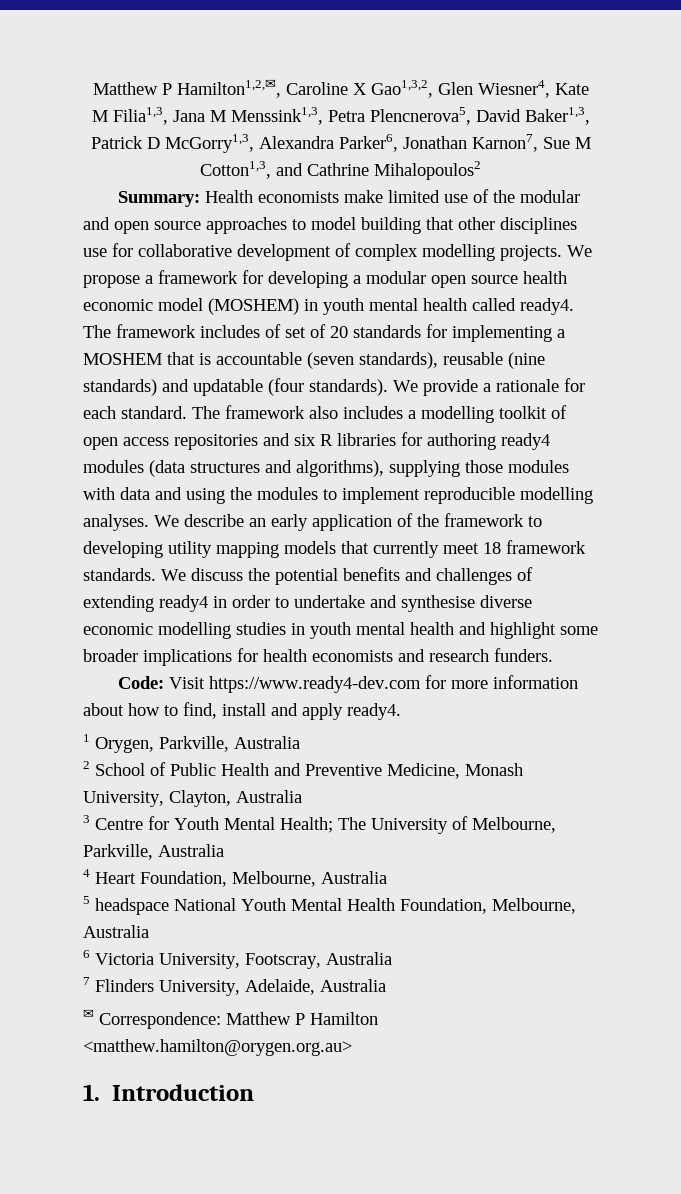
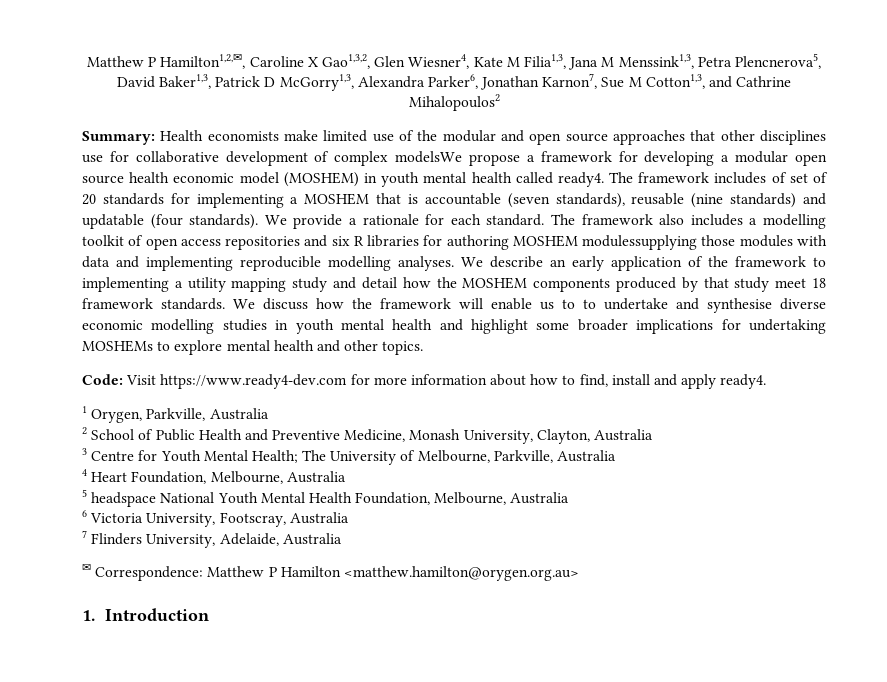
- Summary: Health economists make limited use of the modular and open source approaches to model building that other disciplines use for collaborative development of complex modelling projects. We propose a framework for developing a modular open source health economic model (MOSHEM) in youth mental health called ready4.
+ Summary: Health economists make limited use of the modular and open source approaches that other disciplines use for collaborative development of complex modelsWe propose a framework for developing a modular open source health economic model (MOSHEM) in youth mental health called ready4.
- The framework also includes a modelling toolkit of open access repositories and six R libraries for authoring ready4 modules (data structures and algorithms), supplying those modules with data and using the modules to implement reproducible modelling analyses.
+ The framework also includes a modelling toolkit of open access repositories and six R libraries for authoring MOSHEM modulessupplying those modules with data and implementing reproducible modelling analyses.
- We describe an early application of the framework to developing utility mapping models that currently meet 18 framework standards.
+ We describe an early application of the framework to implementing a utility mapping study and detail how the MOSHEM components produced by that study meet 18 framework standards.
- We discuss the potential benefits and challenges of extending ready4 in order to undertake and synthesise diverse economic modelling studies in youth mental health and highlight some broader implications for health economists and research funders.
+ We discuss how the framework will enable us to to undertake and synthesise diverse economic modelling studies in youth mental health and highlight some broader implications for undertaking MOSHEMs to explore mental health and other topics.

